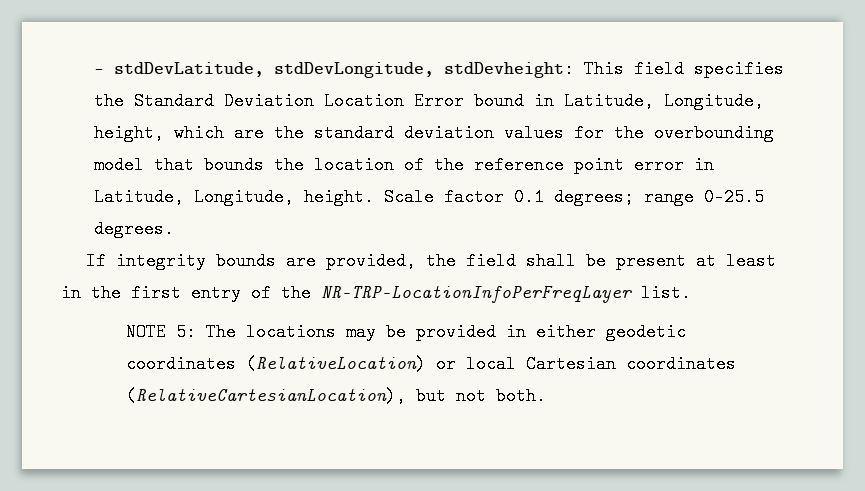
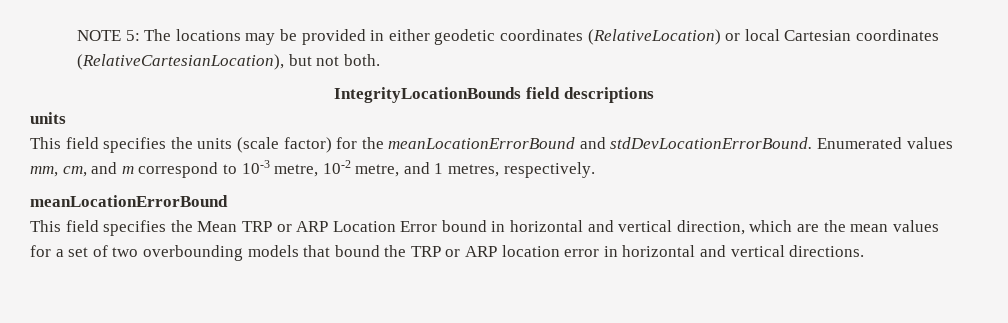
- - stdDevLatitude, stdDevLongitude, stdDevheight: This field specifies the Standard Deviation Location Error bound in Latitude, Longitude, height, which are the standard deviation values for the overbounding model that bounds the location of the reference point error in Latitude, Longitude, height. Scale factor 0.1 degrees; range 0-25.5 degrees.
- If integrity bounds are provided, the field shall be present at least in the first entry of the NR-TRP-LocationInfoPerFreqLayer list.
+ IntegrityLocationBounds field descriptions
+ units
+ This field specifies the units (scale factor) for the meanLocationErrorBound and stdDevLocationErrorBound. Enumerated values mm, cm, and m correspond to 10-3 metre, 10-2 metre, and 1 metres, respectively.
+ meanLocationErrorBound
+ This field specifies the Mean TRP or ARP Location Error bound in horizontal and vertical direction, which are the mean values for a set of two overbounding models that bound the TRP or ARP location error in horizontal and vertical directions.

